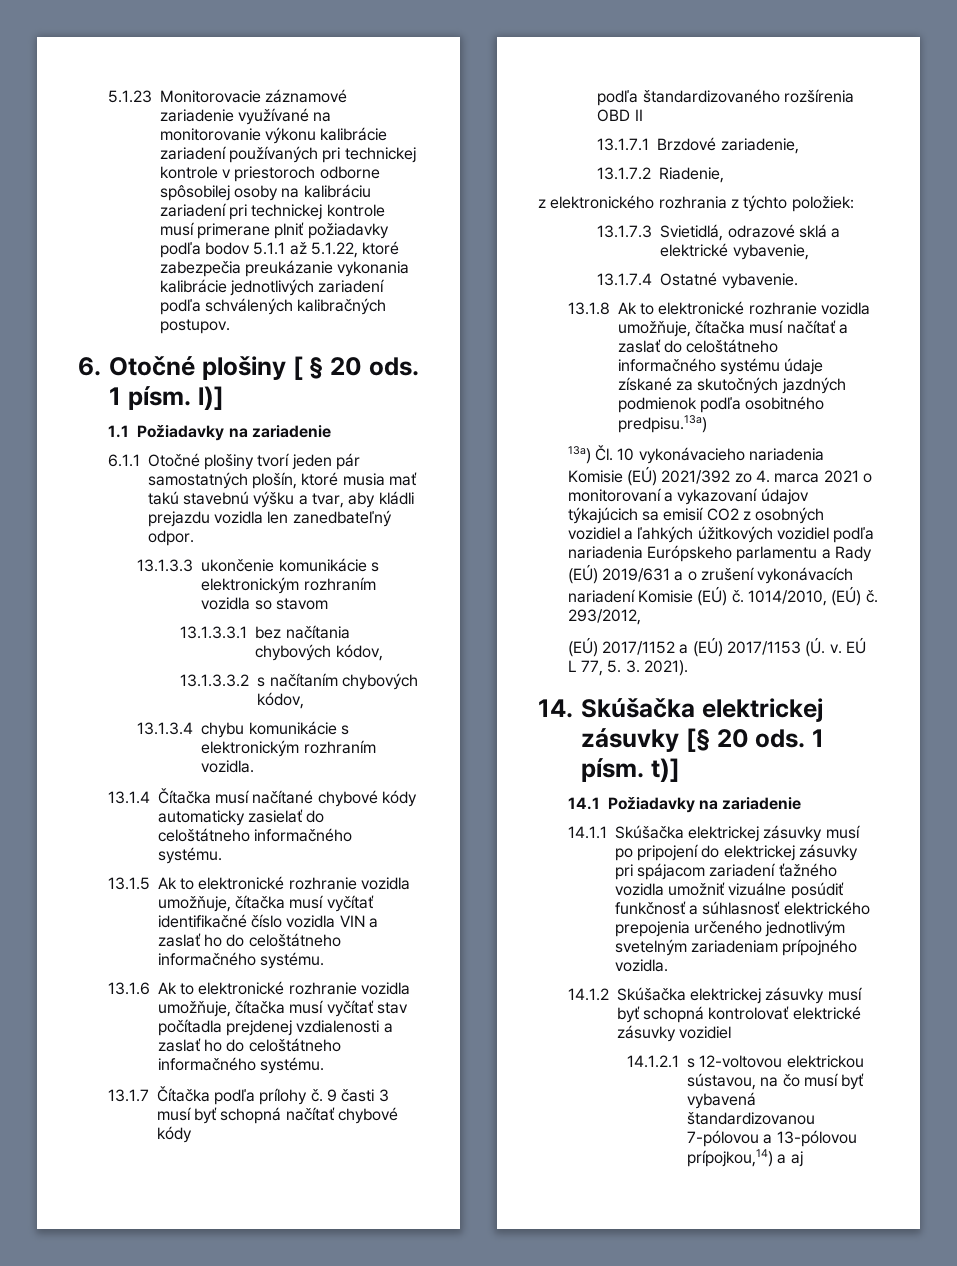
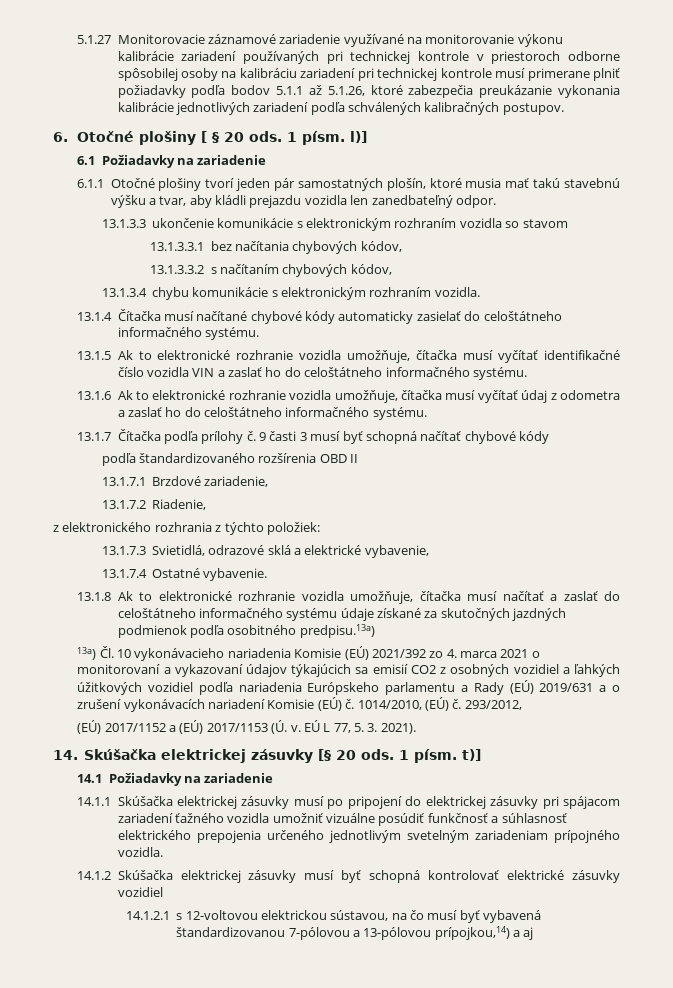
- 5.1.23 Monitorovacie záznamové zariadenie využívané na monitorovanie výkonu kalibrácie zariadení používaných pri technickej kontrole v priestoroch odborne spôsobilej osoby na kalibráciu zariadení pri technickej kontrole musí primerane plniť požiadavky podľa bodov 5.1.1 až 5.1.22, ktoré zabezpečia preukázanie vykonania kalibrácie jednotlivých zariadení podľa schválených kalibračných postupov.
+ 5.1.27 Monitorovacie záznamové zariadenie využívané na monitorovanie výkonu kalibrácie zariadení používaných pri technickej kontrole v priestoroch odborne spôsobilej osoby na kalibráciu zariadení pri technickej kontrole musí primerane plniť požiadavky podľa bodov 5.1.1 až 5.1.26, ktoré zabezpečia preukázanie vykonania kalibrácie jednotlivých zariadení podľa schválených kalibračných postupov.
- 1.1 Požiadavky na zariadenie
+ 6.1 Požiadavky na zariadenie
- 13.1.6 Ak to elektronické rozhranie vozidla umožňuje, čítačka musí vyčítať stav počítadla prejdenej vzdialenosti a zaslať ho do celoštátneho informačného systému.
+ 13.1.6 Ak to elektronické rozhranie vozidla umožňuje, čítačka musí vyčítať údaj z odometra a zaslať ho do celoštátneho informačného systému.

